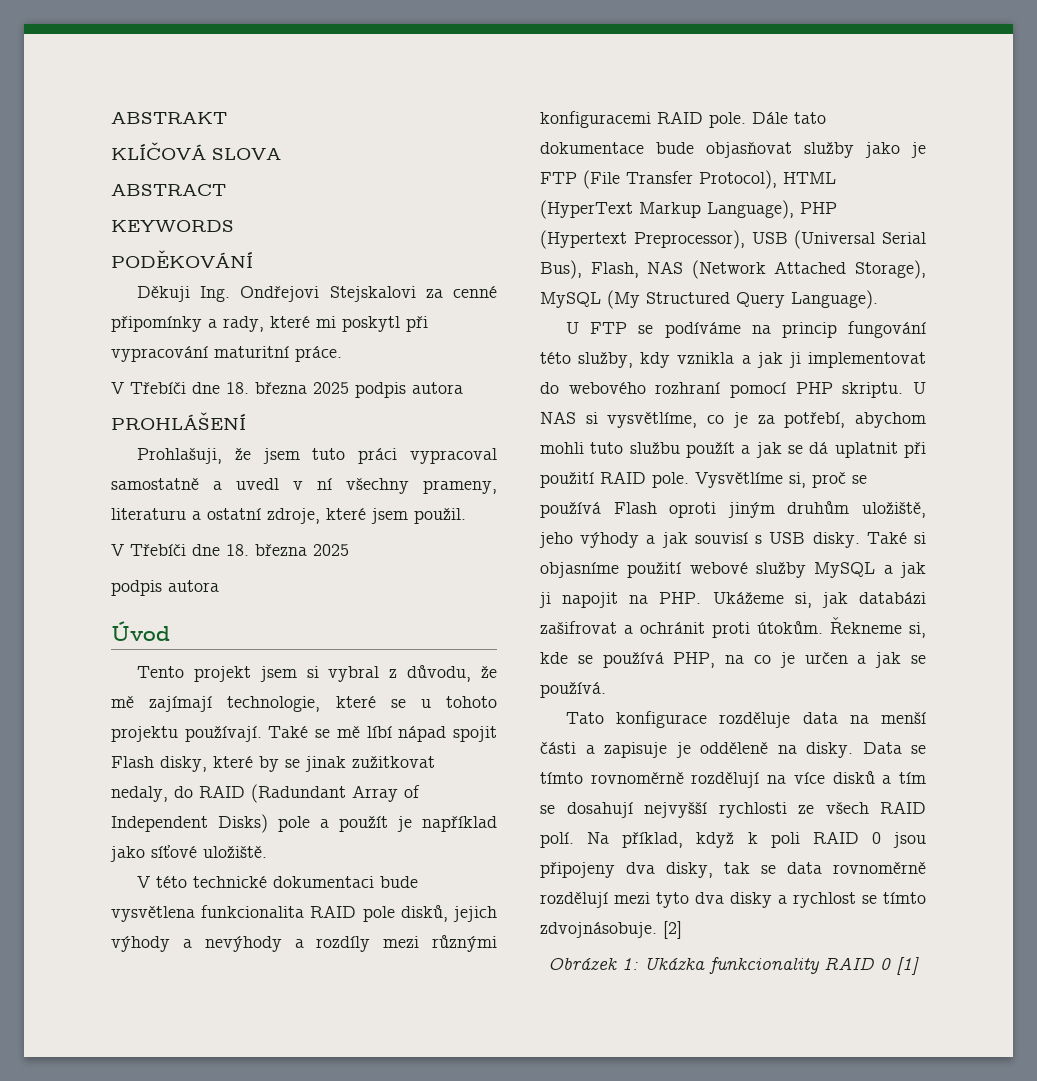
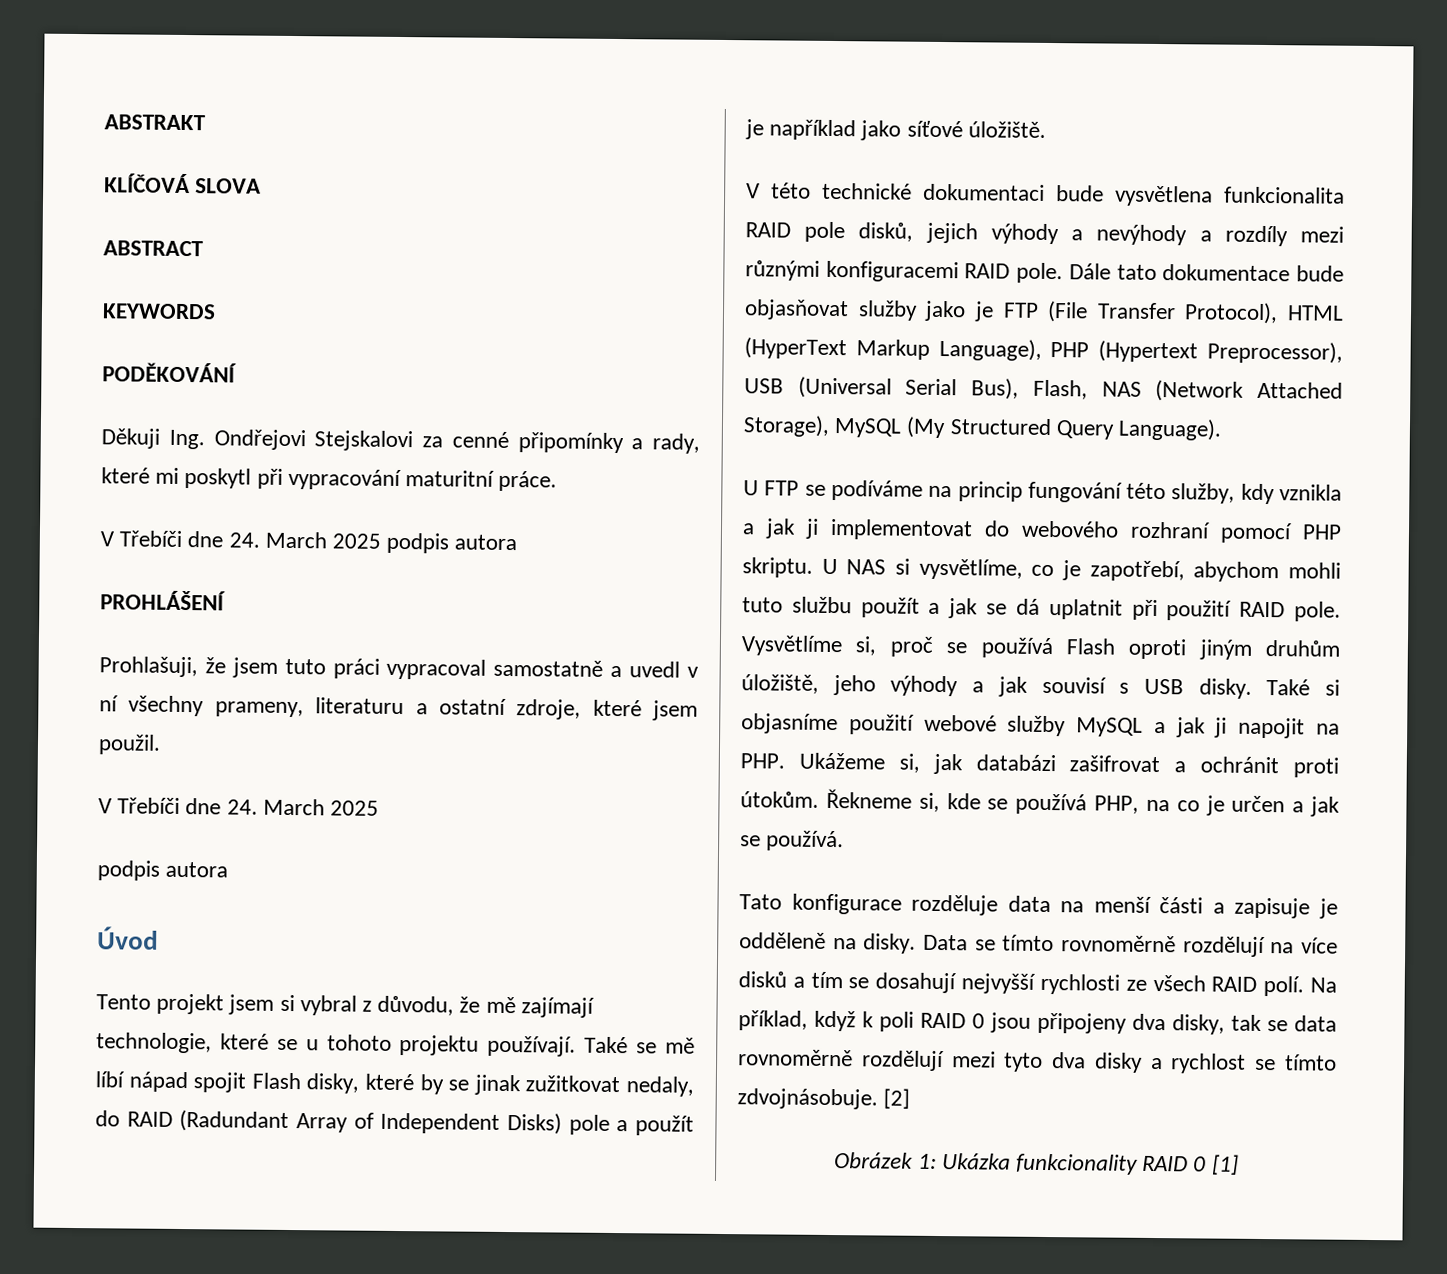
- V Třebíči dne 18. března 2025 podpis autora
+ V Třebíči dne 24. March 2025 podpis autora
  Prohlašuji, že jsem tuto práci vypracoval samostatně a uvedl v ní všechny prameny, literaturu a ostatní zdroje, které jsem použil.
- V Třebíči dne 18. března 2025
+ V Třebíči dne 24. March 2025
- Také se mě líbí nápad spojit Flash disky, které by se jinak zužitkovat nedaly, do RAID (Radundant Array of Independent Disks) pole a použít je například jako síťové uložiště.
+ Také se mě líbí nápad spojit Flash disky, které by se jinak zužitkovat nedaly, do RAID (Radundant Array of Independent Disks) pole a použít je například jako síťové úložiště.
- U NAS si vysvětlíme, co je za potřebí, abychom mohli tuto službu použít a jak se dá uplatnit při použití RAID pole.
+ U NAS si vysvětlíme, co je zapotřebí, abychom mohli tuto službu použít a jak se dá uplatnit při použití RAID pole.
- Vysvětlíme si, proč se používá Flash oproti jiným druhům uložiště, jeho výhody a jak souvisí s USB disky.
+ Vysvětlíme si, proč se používá Flash oproti jiným druhům úložiště, jeho výhody a jak souvisí s USB disky.

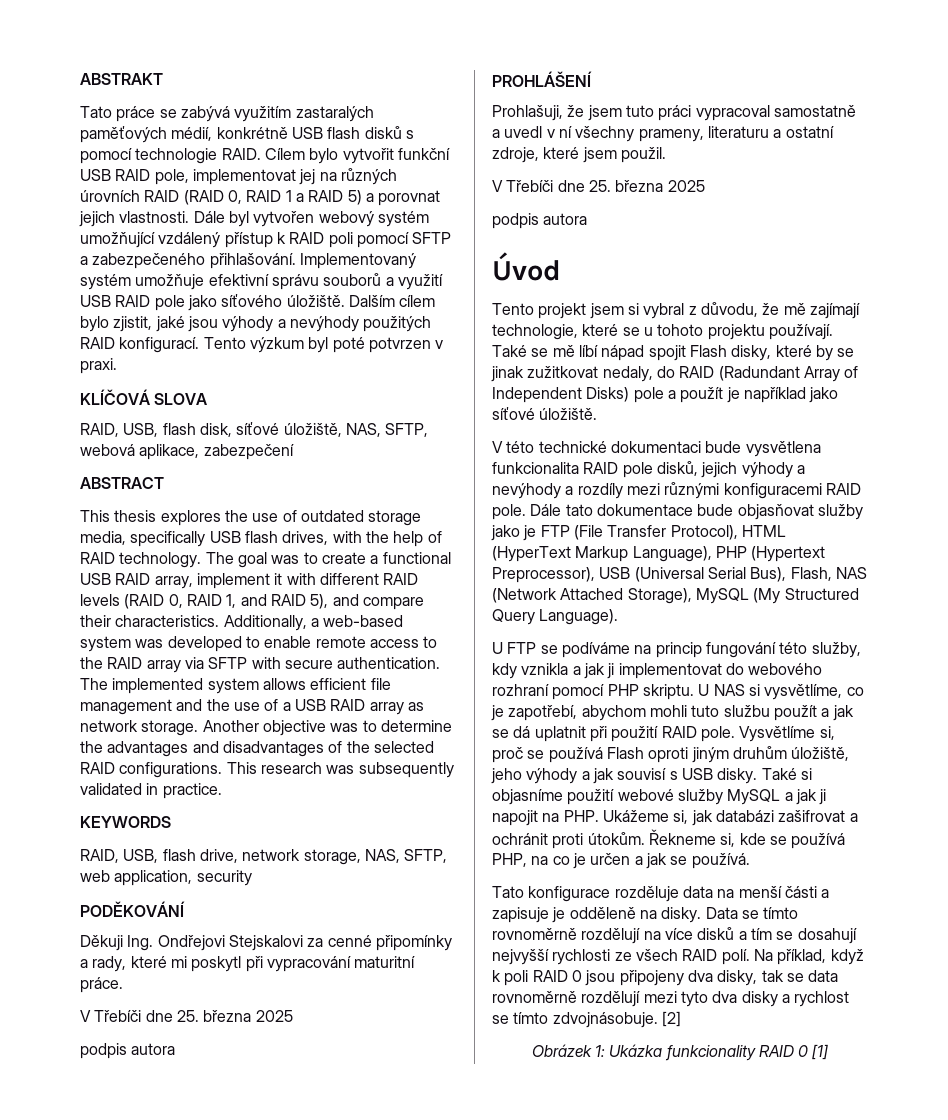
+ Tato práce se zabývá využitím zastaralých paměťových médií, konkrétně USB flash disků s pomocí technologie RAID. Cílem bylo vytvořit funkční USB RAID pole, implementovat jej na různých úrovních RAID (RAID 0, RAID 1 a RAID 5) a porovnat jejich vlastnosti. Dále byl vytvořen webový systém umožňující vzdálený přístup k RAID poli pomocí SFTP a zabezpečeného přihlašování. Implementovaný systém umožňuje efektivní správu souborů a využití USB RAID pole jako síťového úložiště. Dalším cílem bylo zjistit, jaké jsou výhody a nevýhody použitých RAID konfigurací. Tento výzkum byl poté potvrzen v praxi.
  KLÍČOVÁ SLOVA
+ RAID, USB, flash disk, síťové úložiště, NAS, SFTP, webová aplikace, zabezpečení
  ABSTRACT
+ This thesis explores the use of outdated storage media, specifically USB flash drives, with the help of RAID technology. The goal was to create a functional USB RAID array, implement it with different RAID levels (RAID 0, RAID 1, and RAID 5), and compare their characteristics. Additionally, a web-based system was developed to enable remote access to the RAID array via SFTP with secure authentication. The implemented system allows efficient file management and the use of a USB RAID array as network storage. Another objective was to determine the advantages and disadvantages of the selected RAID configurations. This research was subsequently validated in practice.
  KEYWORDS
+ RAID, USB, flash drive, network storage, NAS, SFTP, web application, security
  Děkuji Ing. Ondřejovi Stejskalovi za cenné připomínky a rady, které mi poskytl při vypracování maturitní práce.
- V Třebíči dne 24. March 2025 podpis autora
+ V Třebíči dne 25. března 2025
+ podpis autora
  Prohlašuji, že jsem tuto práci vypracoval samostatně a uvedl v ní všechny prameny, literaturu a ostatní zdroje, které jsem použil.
- V Třebíči dne 24. March 2025
+ V Třebíči dne 25. března 2025

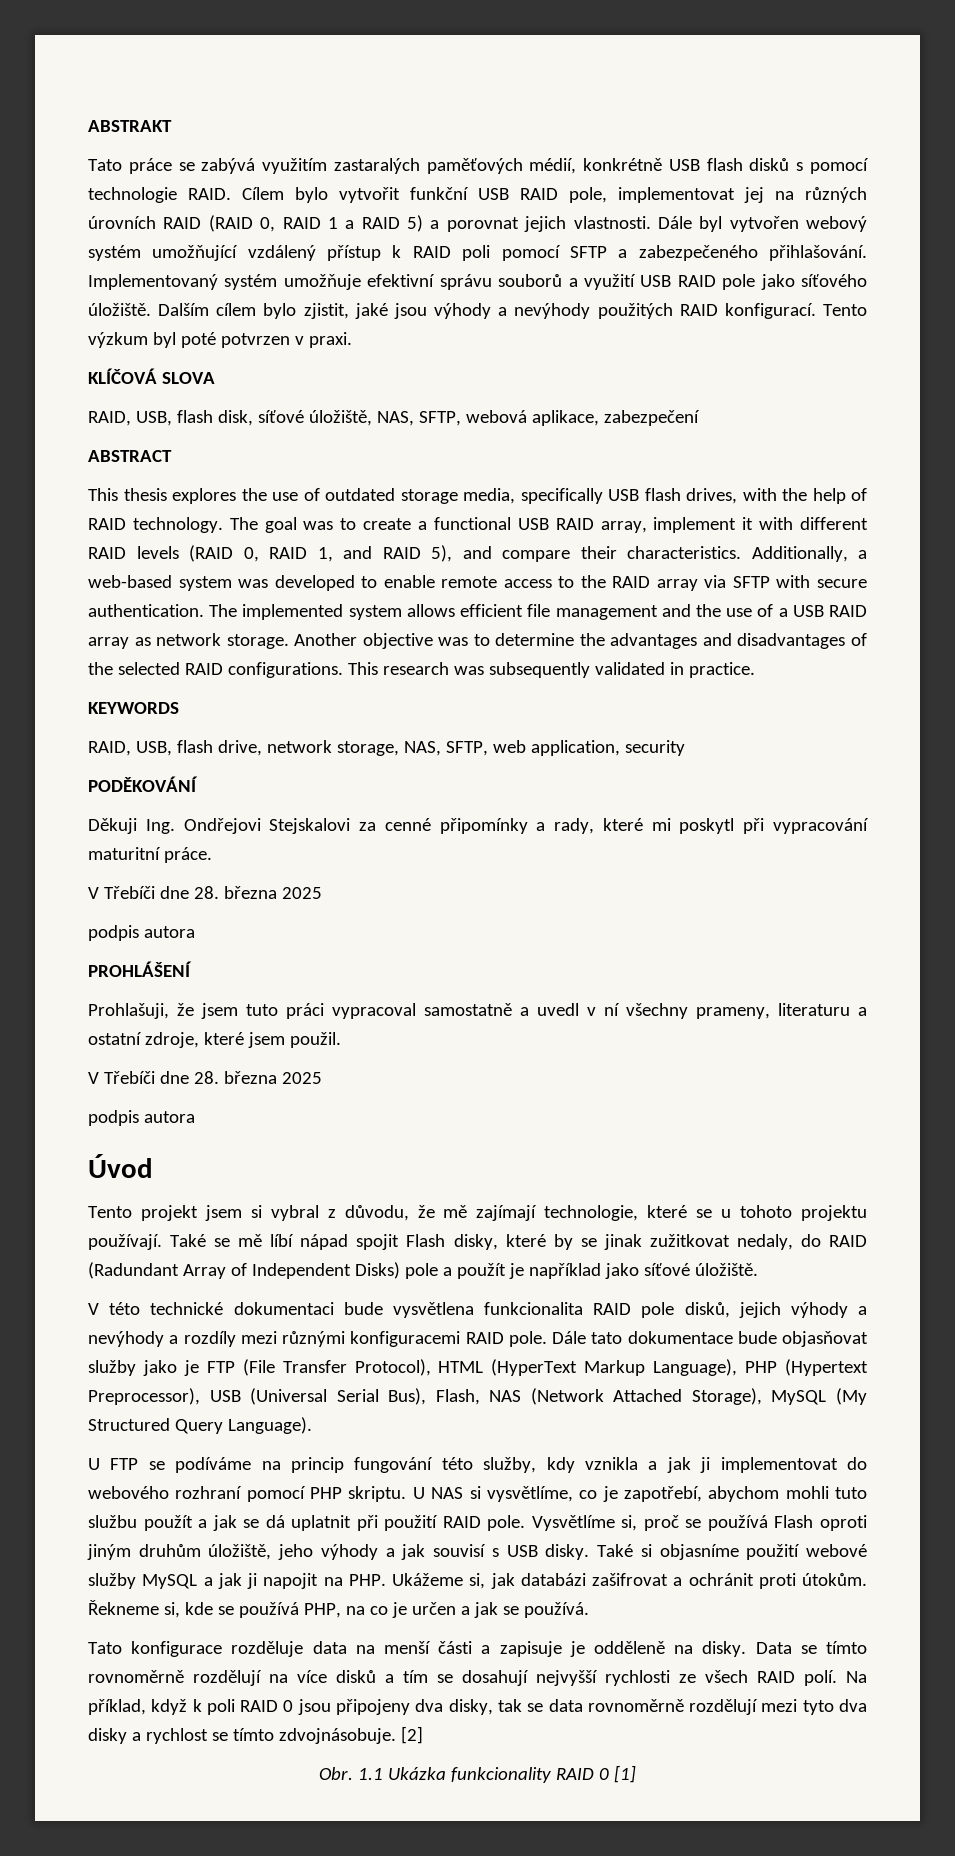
  Děkuji Ing. Ondřejovi Stejskalovi za cenné připomínky a rady, které mi poskytl při vypracování maturitní práce.
- V Třebíči dne 25. března 2025
+ V Třebíči dne 28. března 2025
  Prohlašuji, že jsem tuto práci vypracoval samostatně a uvedl v ní všechny prameny, literaturu a ostatní zdroje, které jsem použil.
- V Třebíči dne 25. března 2025
+ V Třebíči dne 28. března 2025
- Obrázek 1: Ukázka funkcionality RAID 0 [1]
+ Obr. 1.1 Ukázka funkcionality RAID 0 [1]

